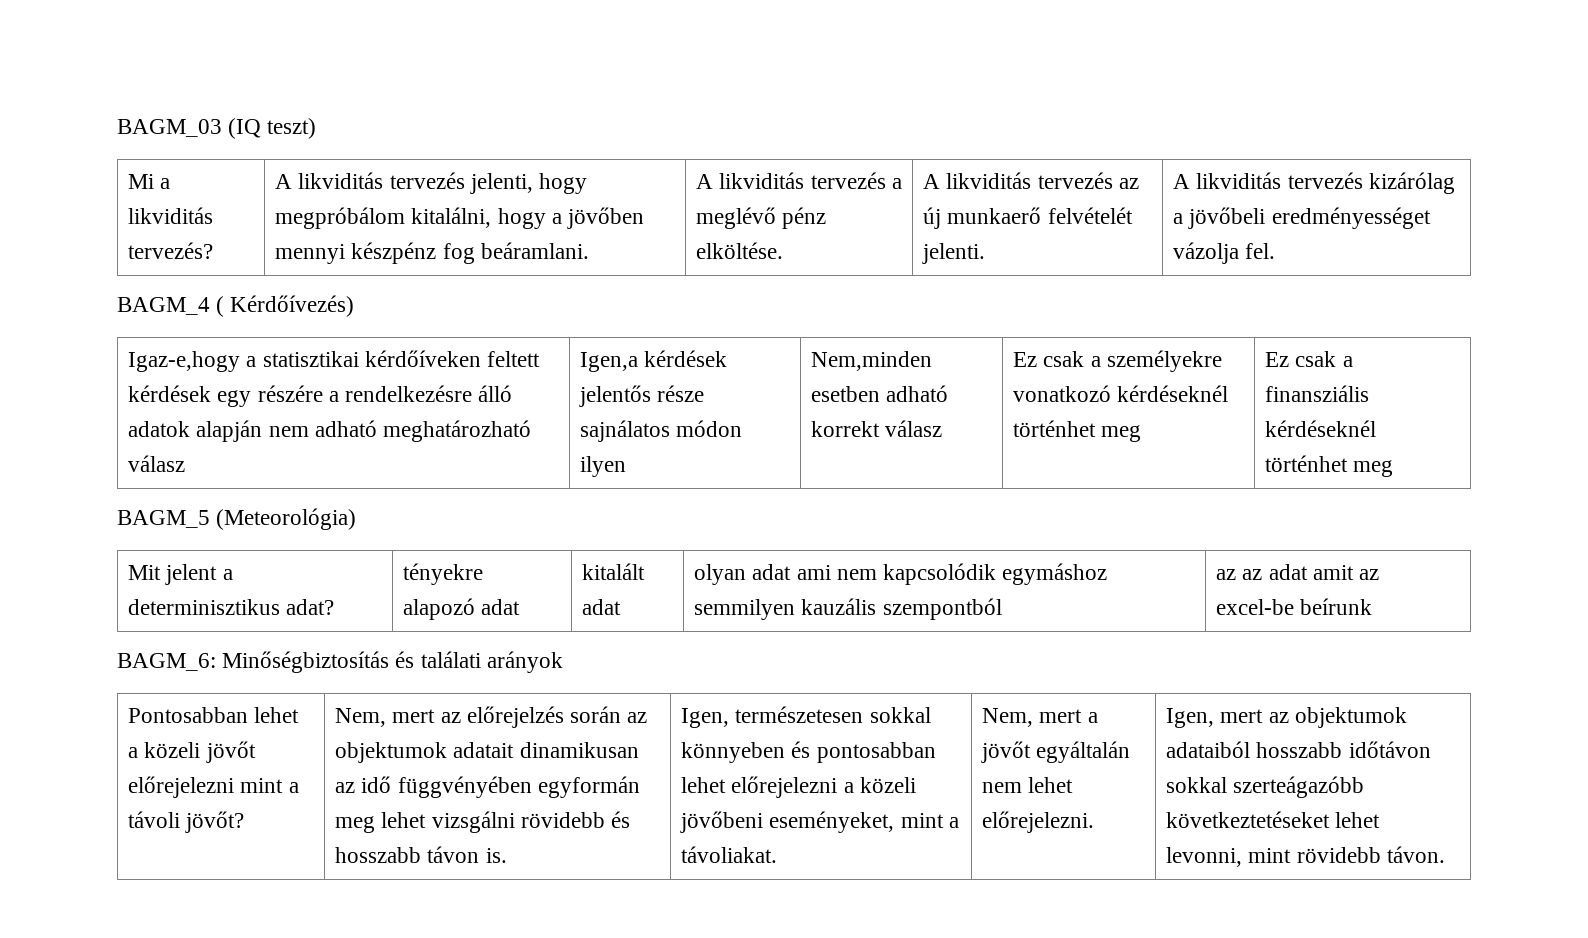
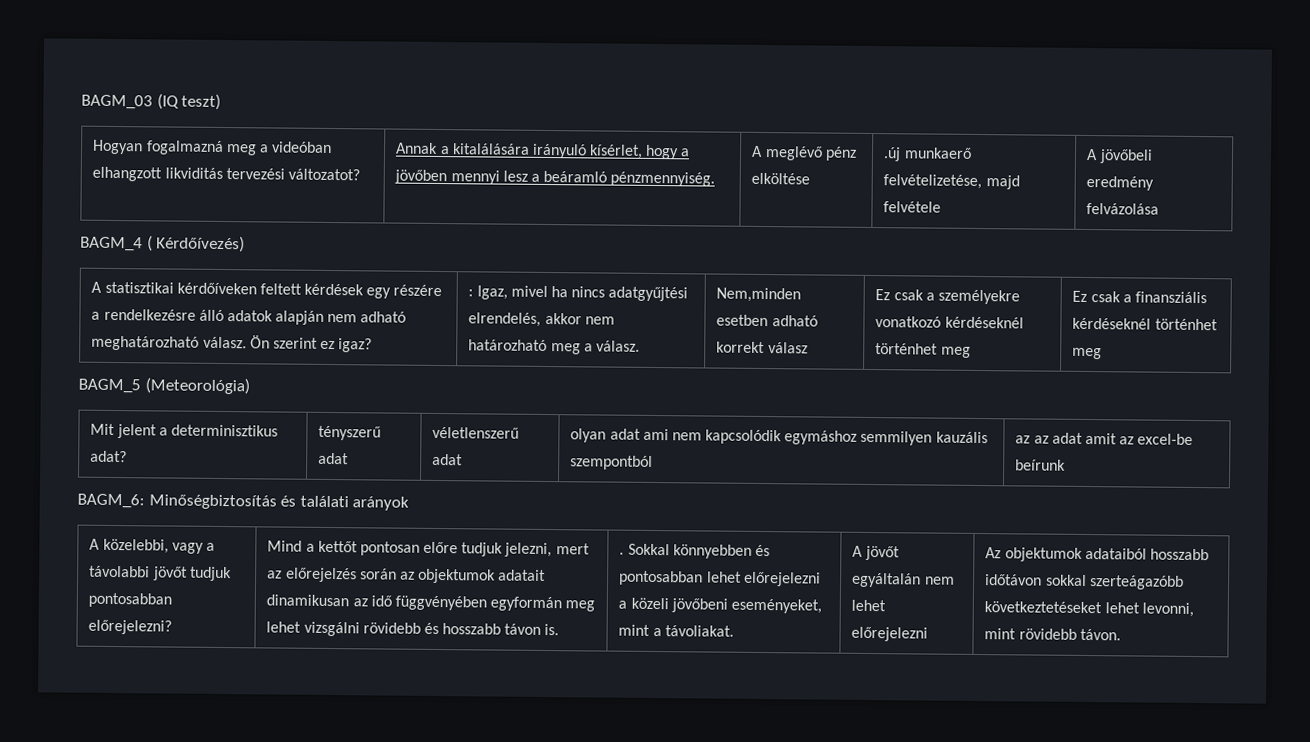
- Mi a likviditás tervezés? | A likviditás tervezés jelenti, hogy megpróbálom kitalálni, hogy a jövőben mennyi készpénz fog beáramlani. | A likviditás tervezés a meglévő pénz elköltése. | A likviditás tervezés az új munkaerő felvételét jelenti. | A likviditás tervezés kizárólag a jövőbeli eredményességet vázolja fel.
+ Hogyan fogalmazná meg a videóban elhangzott likviditás tervezési változatot? | Annak a kitalálására irányuló kísérlet, hogy a jövőben mennyi lesz a beáramló pénzmennyiség. | A meglévő pénz elköltése | .új munkaerő felvételizetése, majd felvétele | A jövőbeli eredmény felvázolása
- Igaz-e,hogy a statisztikai kérdőíveken feltett kérdések egy részére a rendelkezésre álló adatok alapján nem adható meghatározható válasz | Igen,a kérdések jelentős része sajnálatos módon ilyen
+ A statisztikai kérdőíveken feltett kérdések egy részére a rendelkezésre álló adatok alapján nem adható meghatározható válasz. Ön szerint ez igaz? | : Igaz, mivel ha nincs adatgyűjtési elrendelés, akkor nem határozható meg a válasz.
- Mit jelent a determinisztikus adat? | tényekre alapozó adat | kitalált adat | olyan adat ami nem kapcsolódik egymáshoz semmilyen kauzális szempontból | az az adat amit az excel-be beírunk
+ Mit jelent a determinisztikus adat? | tényszerű adat | véletlenszerű adat | olyan adat ami nem kapcsolódik egymáshoz semmilyen kauzális szempontból | az az adat amit az excel-be beírunk
- Pontosabban lehet a közeli jövőt előrejelezni mint a távoli jövőt? | Nem, mert az előrejelzés során az objektumok adatait dinamikusan az idő függvényében egyformán meg lehet vizsgálni rövidebb és hosszabb távon is.
+ A közelebbi, vagy a távolabbi jövőt tudjuk pontosabban előrejelezni? | Mind a kettőt pontosan előre tudjuk jelezni, mert az előrejelzés során az objektumok adatait dinamikusan az idő függvényében egyformán meg lehet vizsgálni rövidebb és hosszabb távon is.
- Igen, természetesen sokkal könnyeben és pontosabban lehet előrejelezni a közeli jövőbeni eseményeket, mint a távoliakat.
+ . Sokkal könnyebben és pontosabban lehet előrejelezni a közeli jövőbeni eseményeket, mint a távoliakat.
- Nem, mert a jövőt egyáltalán nem lehet előrejelezni. | Igen, mert az objektumok adataiból hosszabb időtávon sokkal szerteágazóbb következtetéseket lehet levonni, mint rövidebb távon.
+ A jövőt egyáltalán nem lehet előrejelezni | Az objektumok adataiból hosszabb időtávon sokkal szerteágazóbb következtetéseket lehet levonni, mint rövidebb távon.

